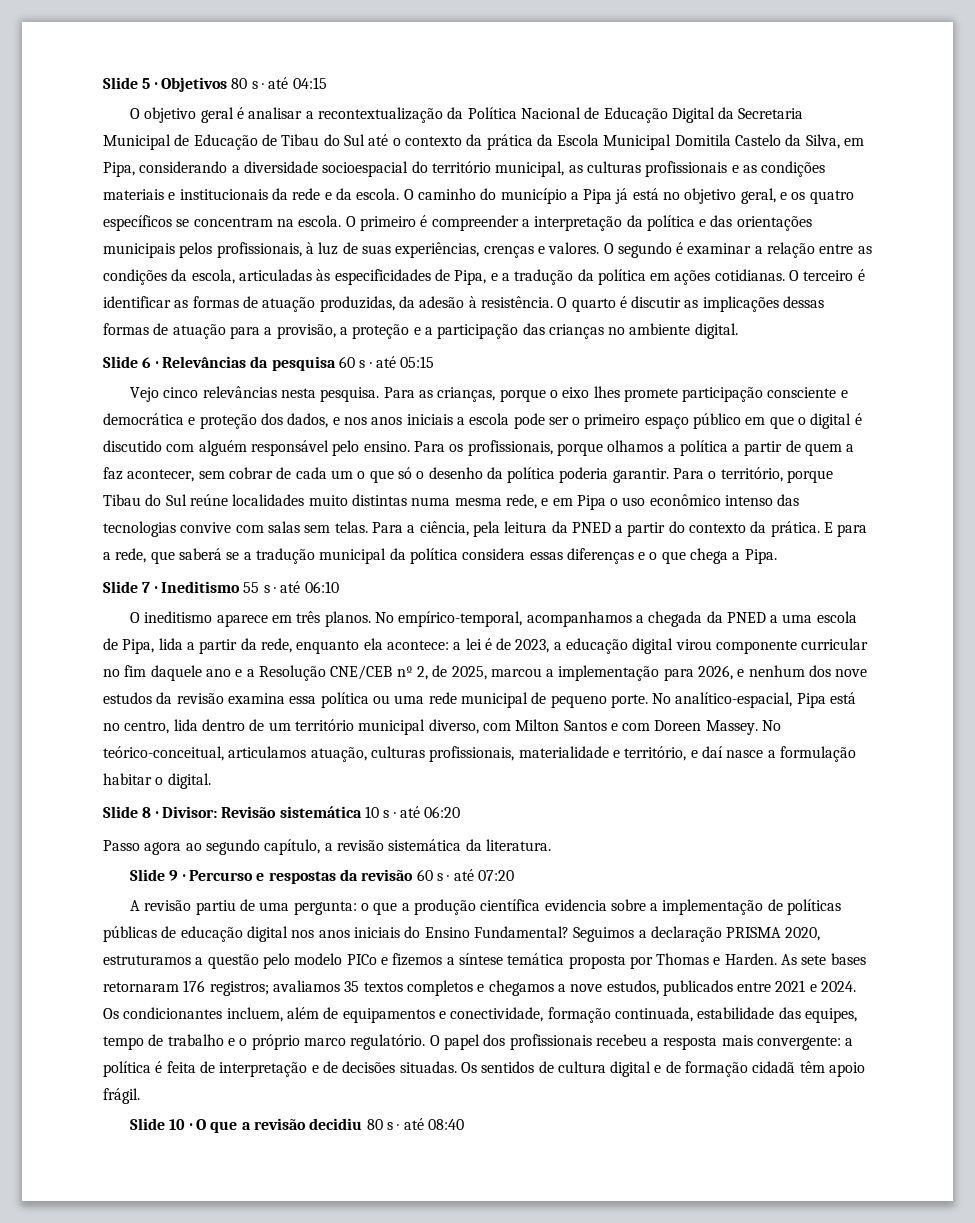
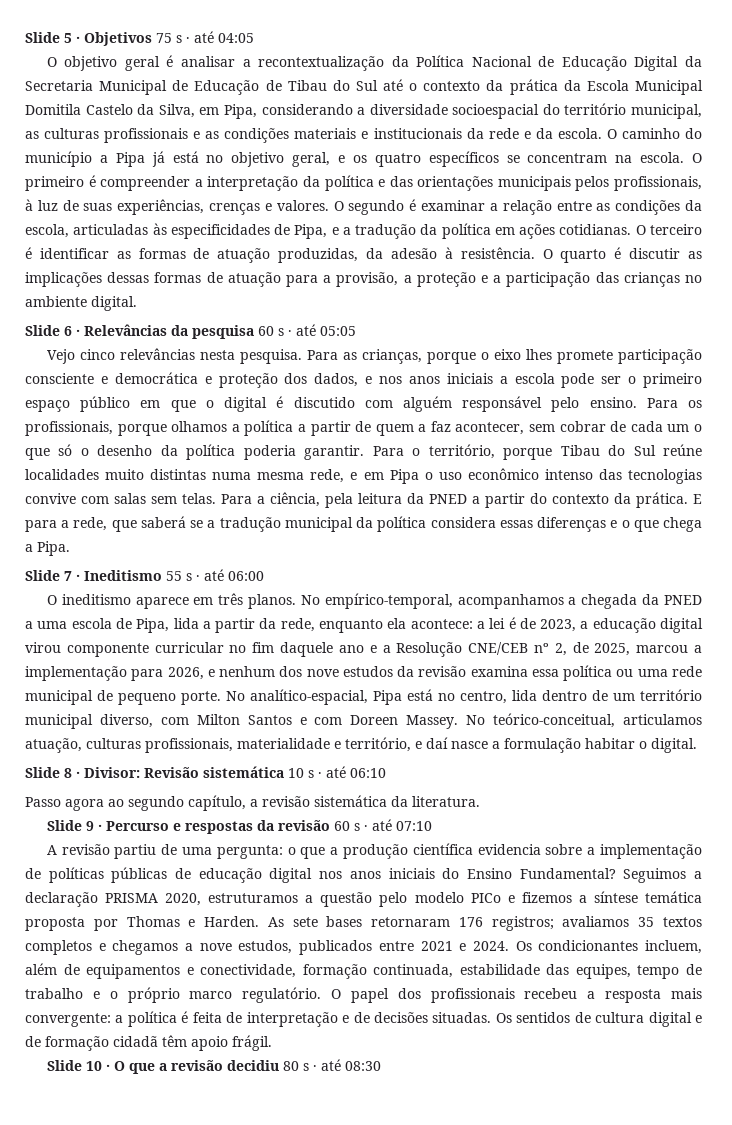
- Slide 5 · Objetivos 80 s · até 04:15
+ Slide 5 · Objetivos 75 s · até 04:05
- Slide 6 · Relevâncias da pesquisa 60 s · até 05:15
+ Slide 6 · Relevâncias da pesquisa 60 s · até 05:05
- Slide 7 · Ineditismo 55 s · até 06:10
+ Slide 7 · Ineditismo 55 s · até 06:00
- Slide 8 · Divisor: Revisão sistemática 10 s · até 06:20
+ Slide 8 · Divisor: Revisão sistemática 10 s · até 06:10
- Slide 9 · Percurso e respostas da revisão 60 s · até 07:20
+ Slide 9 · Percurso e respostas da revisão 60 s · até 07:10
- Slide 10 · O que a revisão decidiu 80 s · até 08:40
+ Slide 10 · O que a revisão decidiu 80 s · até 08:30

